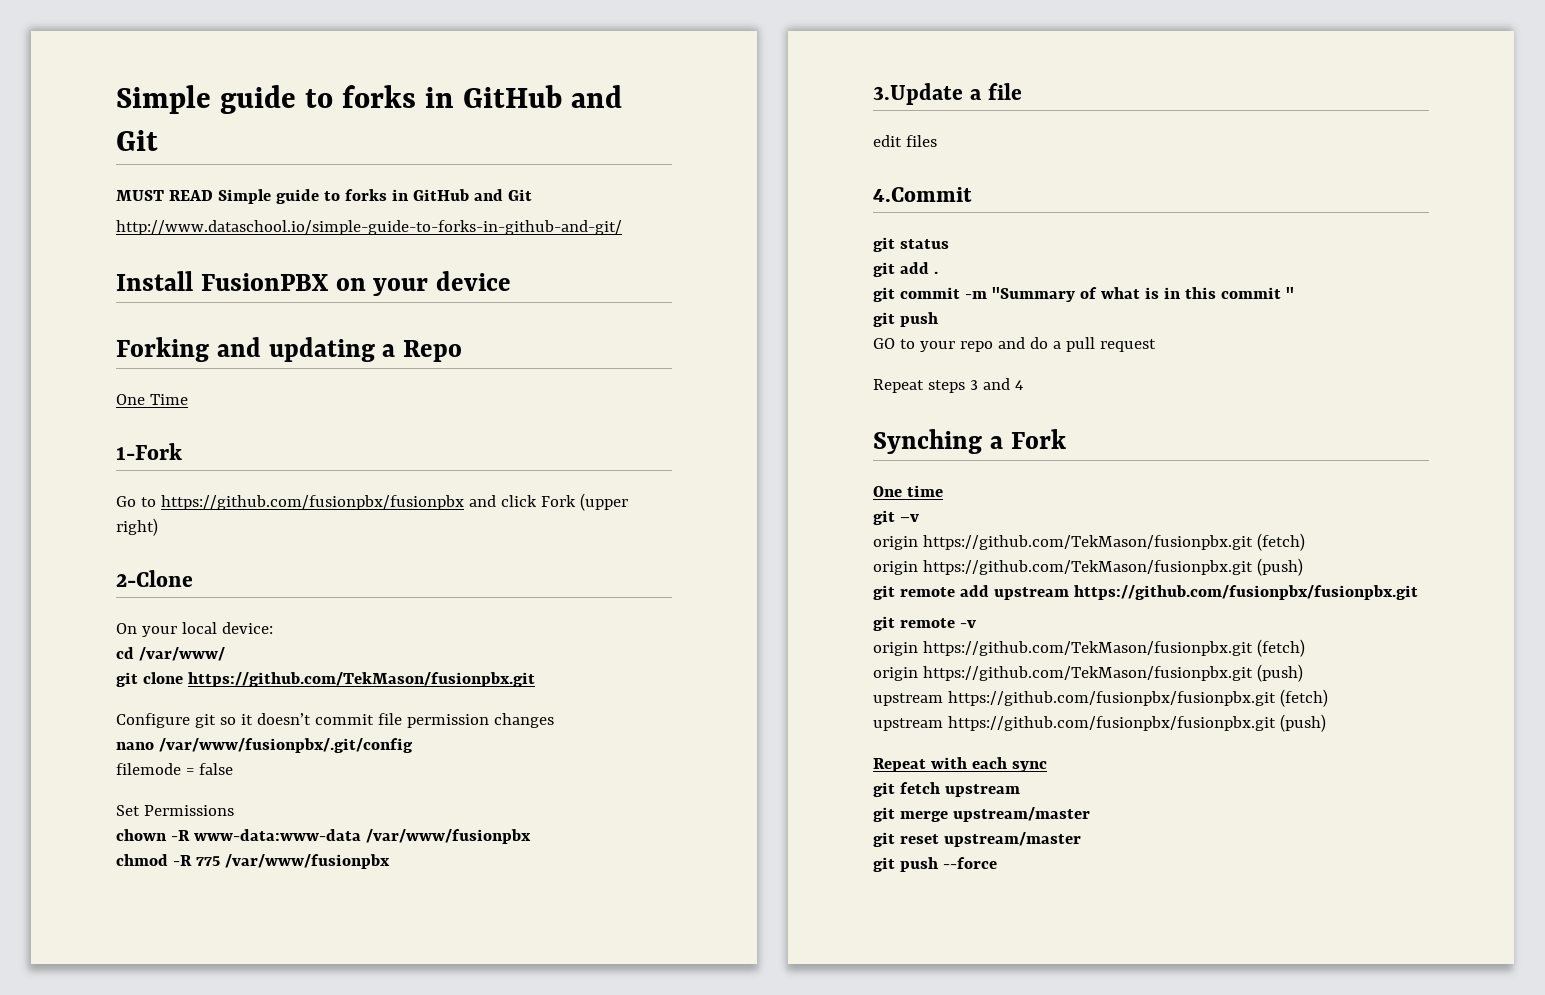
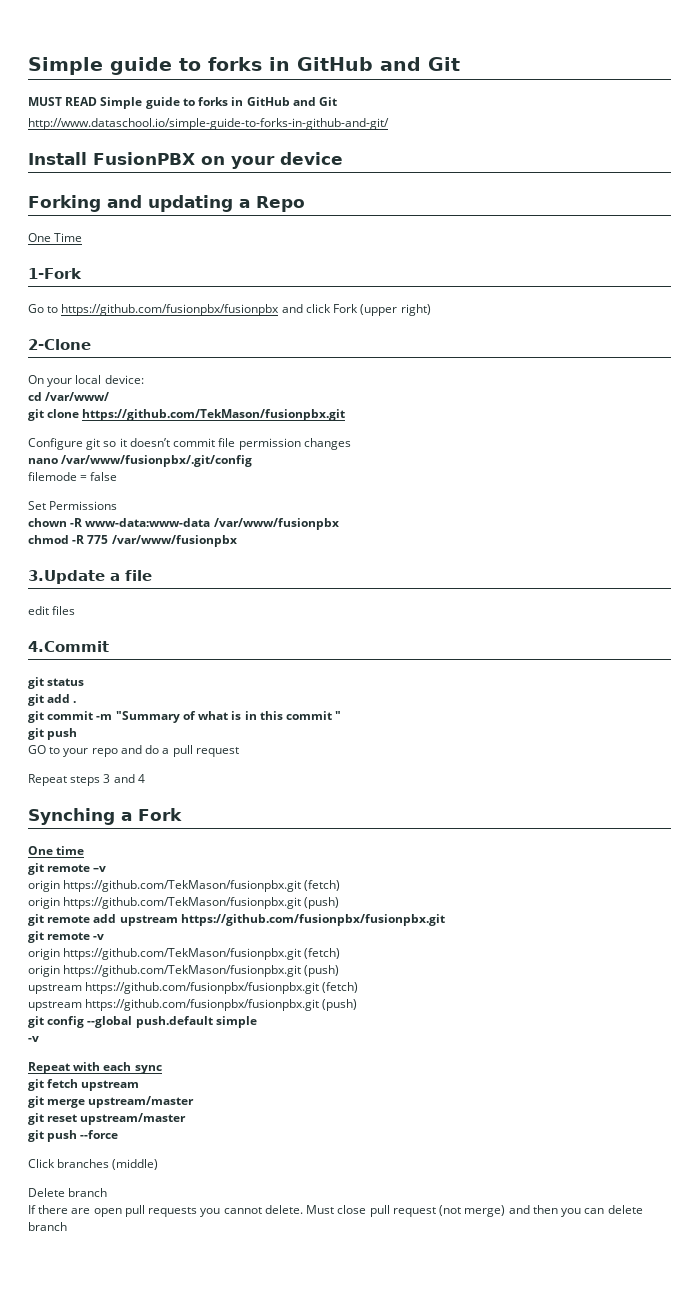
  One time
- git –v
+ git remote –v
+ git config --global push.default simple
+ -v
+ Click branches (middle)
+ Delete branch
+ If there are open pull requests you cannot delete. Must close pull request (not merge) and then you can delete branch

